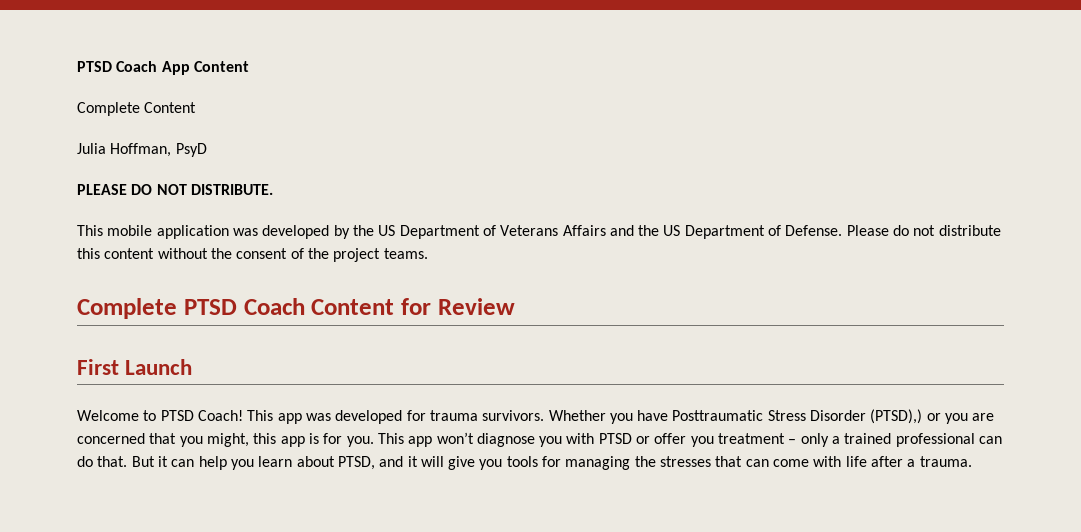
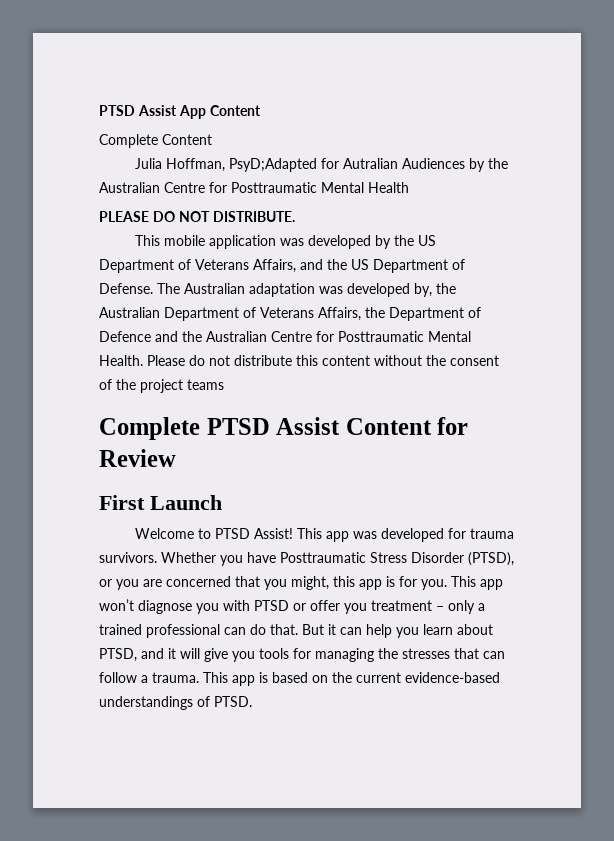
- PTSD Coach App Content
+ PTSD Assist App Content
- Julia Hoffman, PsyD
+ Julia Hoffman, PsyD;Adapted for Autralian Audiences by the Australian Centre for Posttraumatic Mental Health
- This mobile application was developed by the US Department of Veterans Affairs and the US Department of Defense.
+ This mobile application was developed by the US Department of Veterans Affairs, and the US Department of Defense.
+ The Australian adaptation was developed by, the Australian Department of Veterans Affairs, the Department of Defence and the Australian Centre for Posttraumatic Mental Health.
- Please do not distribute this content without the consent of the project teams.
+ Please do not distribute this content without the consent of the project teams
- Complete PTSD Coach Content for Review
+ Complete PTSD Assist Content for Review
- Welcome to PTSD Coach!
+ Welcome to PTSD Assist!
- Whether you have Posttraumatic Stress Disorder (PTSD),) or you are concerned that you might, this app is for you.
+ Whether you have Posttraumatic Stress Disorder (PTSD), or you are concerned that you might, this app is for you.
- But it can help you learn about PTSD, and it will give you tools for managing the stresses that can come with life after a trauma.
+ But it can help you learn about PTSD, and it will give you tools for managing the stresses that can follow a trauma. This app is based on the current evidence-based understandings of PTSD.

